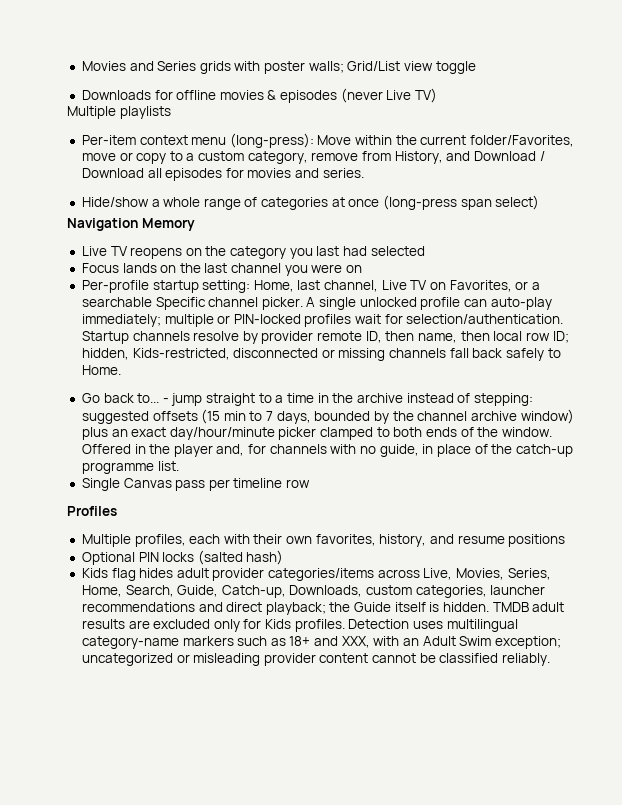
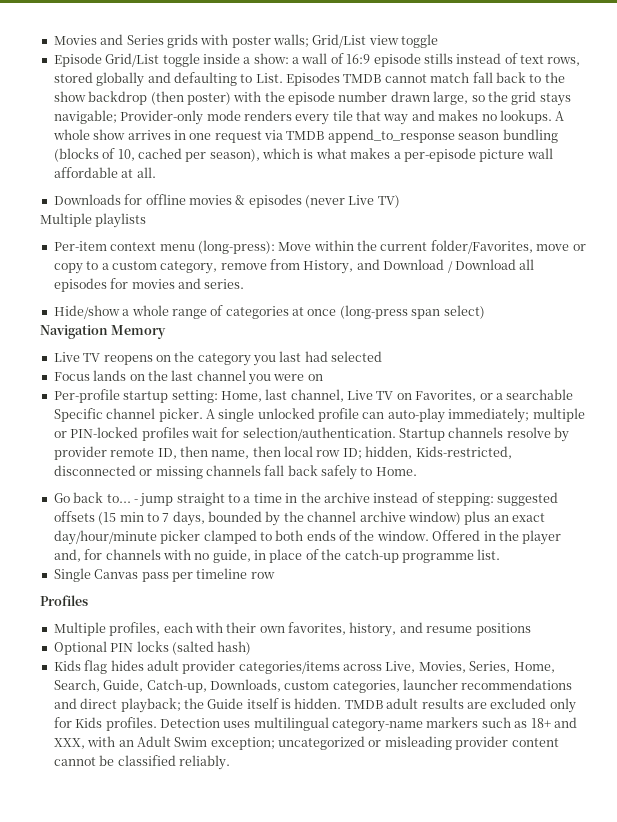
+ Episode Grid/List toggle inside a show: a wall of 16:9 episode stills instead of text rows, stored globally and defaulting to List. Episodes TMDB cannot match fall back to the show backdrop (then poster) with the episode number drawn large, so the grid stays navigable; Provider-only mode renders every tile that way and makes no lookups. A whole show arrives in one request via TMDB append_to_response season bundling (blocks of 10, cached per season), which is what makes a per-episode picture wall affordable at all.

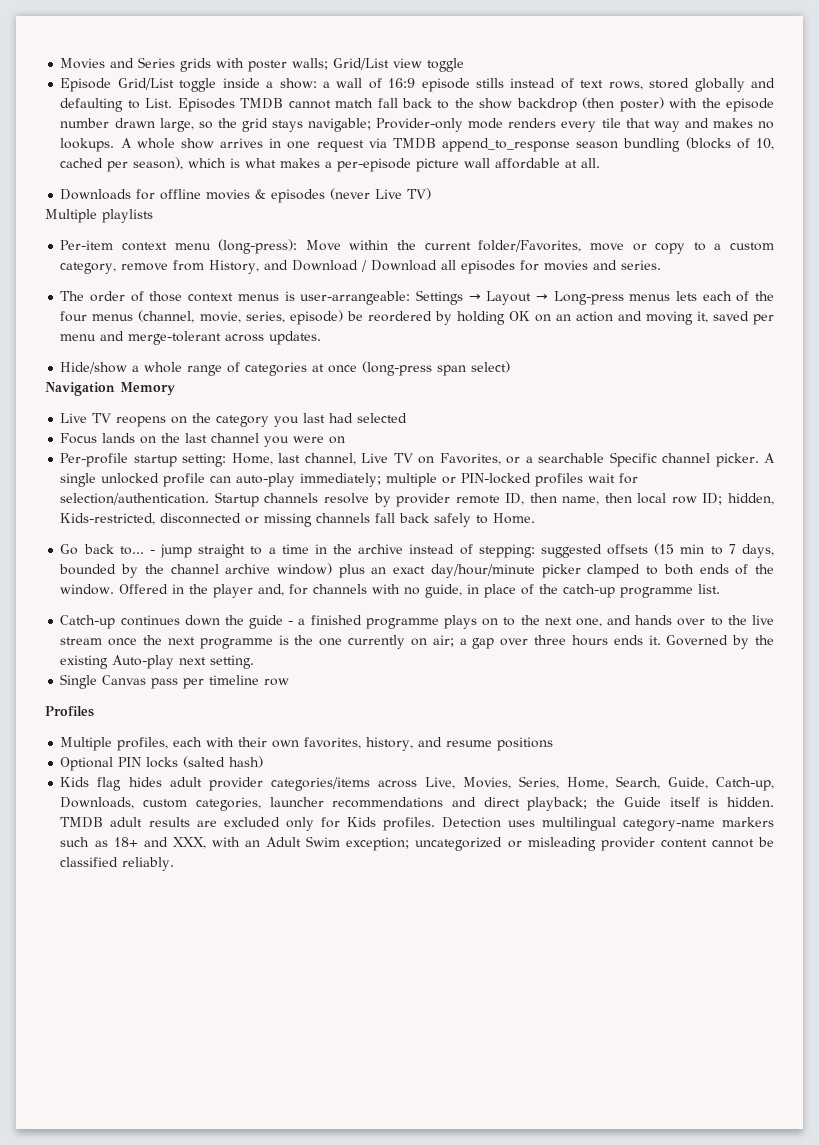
+ The order of those context menus is user-arrangeable: Settings → Layout → Long-press menus lets each of the four menus (channel, movie, series, episode) be reordered by holding OK on an action and moving it, saved per menu and merge-tolerant across updates.
+ Catch-up continues down the guide - a finished programme plays on to the next one, and hands over to the live stream once the next programme is the one currently on air; a gap over three hours ends it. Governed by the existing Auto-play next setting.

